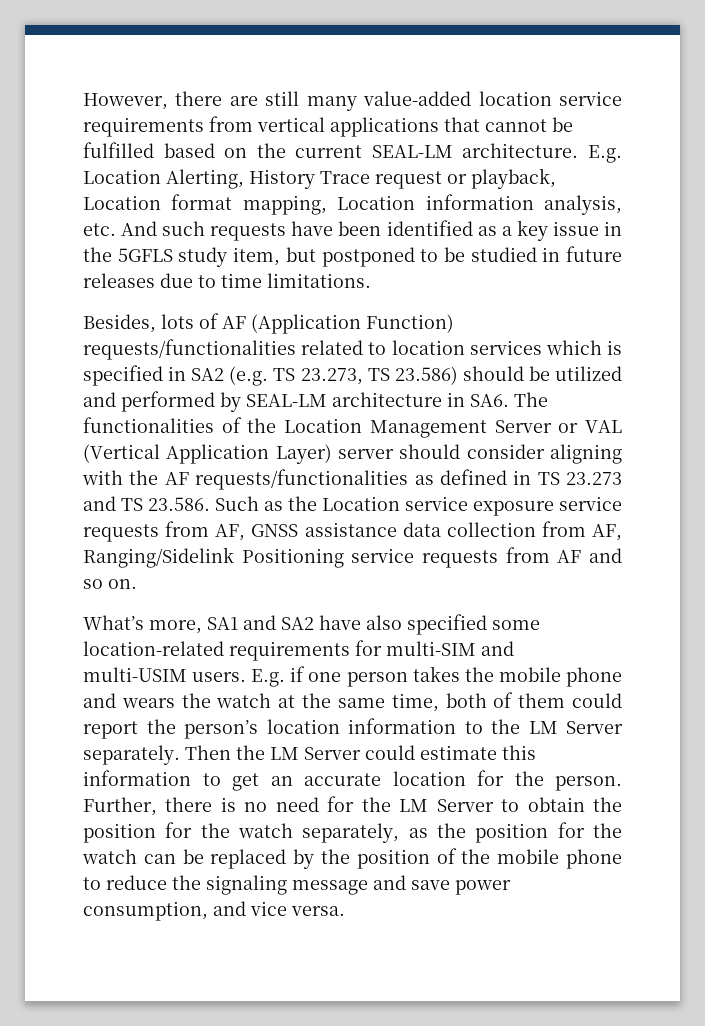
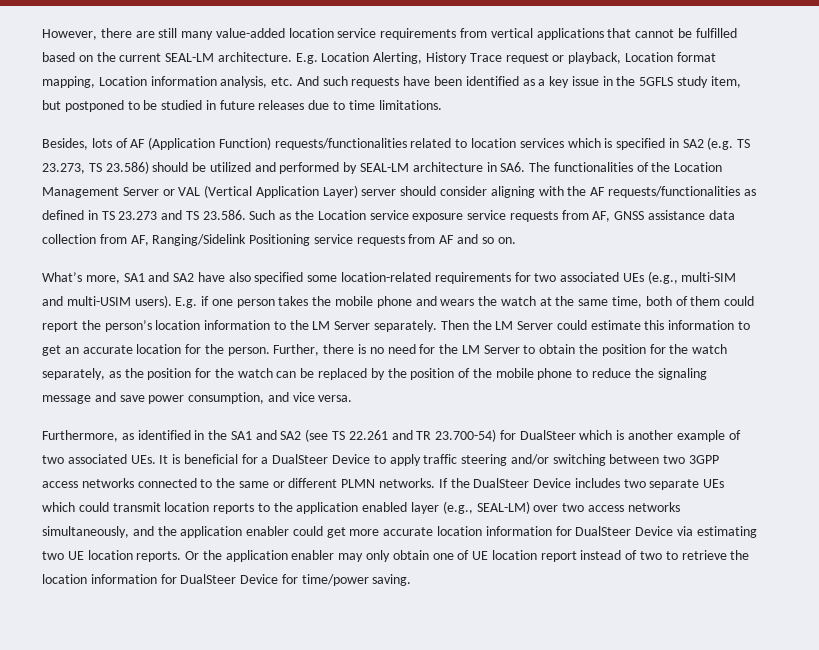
- What’s more, SA1 and SA2 have also specified some location-related requirements for multi-SIM and multi-USIM users.
+ What’s more, SA1 and SA2 have also specified some location-related requirements for two associated UEs (e.g., multi-SIM and multi-USIM users).
+ Furthermore, as identified in the SA1 and SA2 (see TS 22.261 and TR 23.700-54) for DualSteer which is another example of two associated UEs. It is beneficial for a DualSteer Device to apply traffic steering and/or switching between two 3GPP access networks connected to the same or different PLMN networks. If the DualSteer Device includes two separate UEs which could transmit location reports to the application enabled layer (e.g., SEAL-LM) over two access networks simultaneously, and the application enabler could get more accurate location information for DualSteer Device via estimating two UE location reports. Or the application enabler may only obtain one of UE location report instead of two to retrieve the location information for DualSteer Device for time/power saving.

